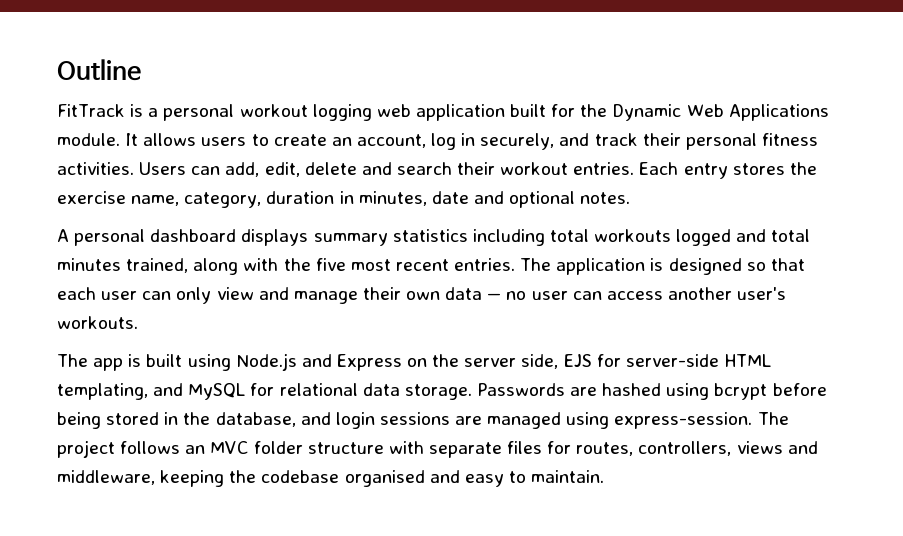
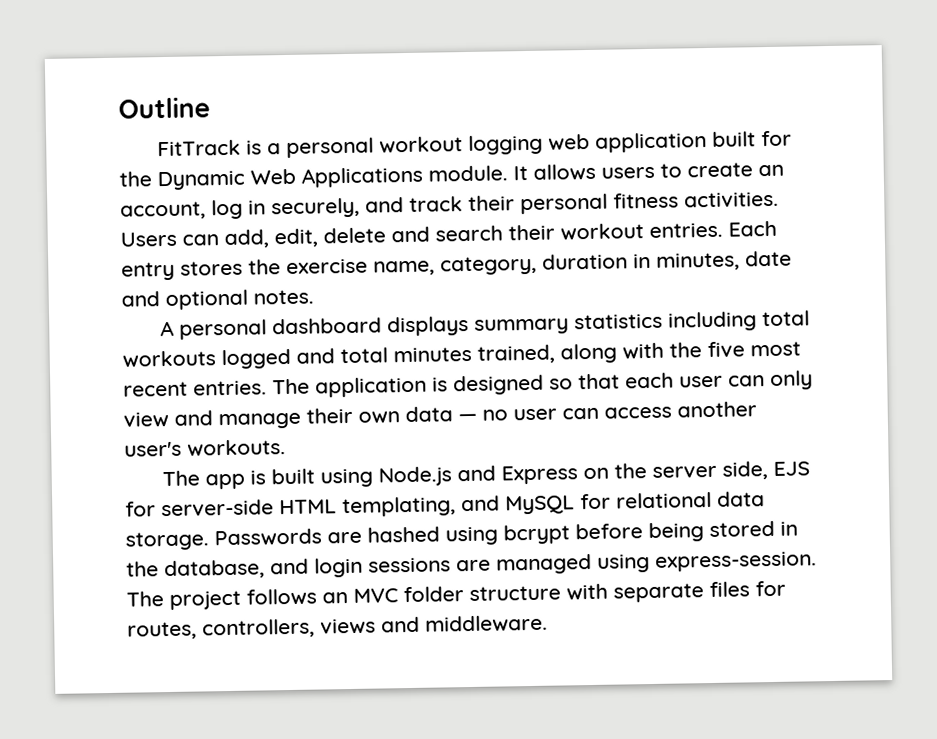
- The project follows an MVC folder structure with separate files for routes, controllers, views and middleware, keeping the codebase organised and easy to maintain.
+ The project follows an MVC folder structure with separate files for routes, controllers, views and middleware.

